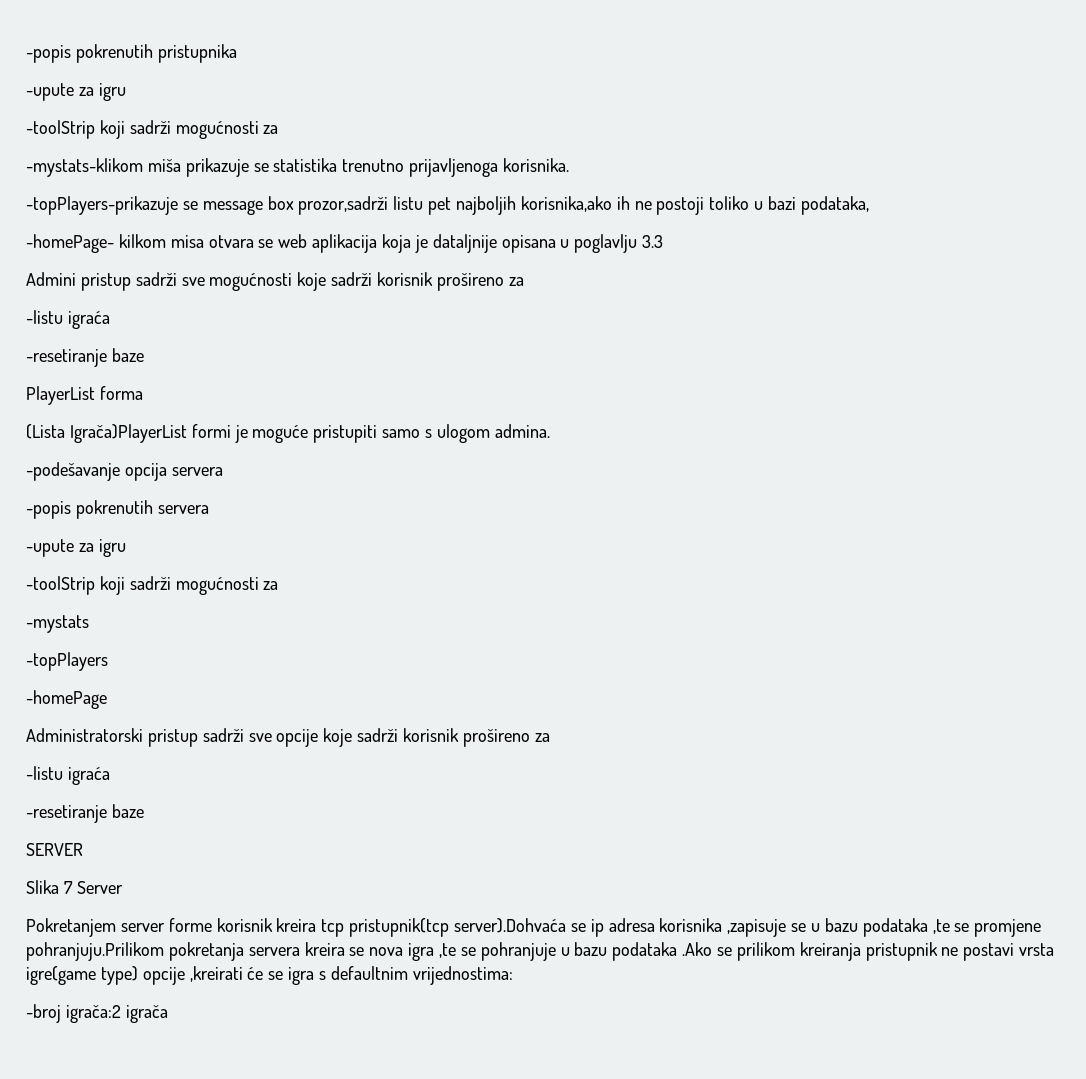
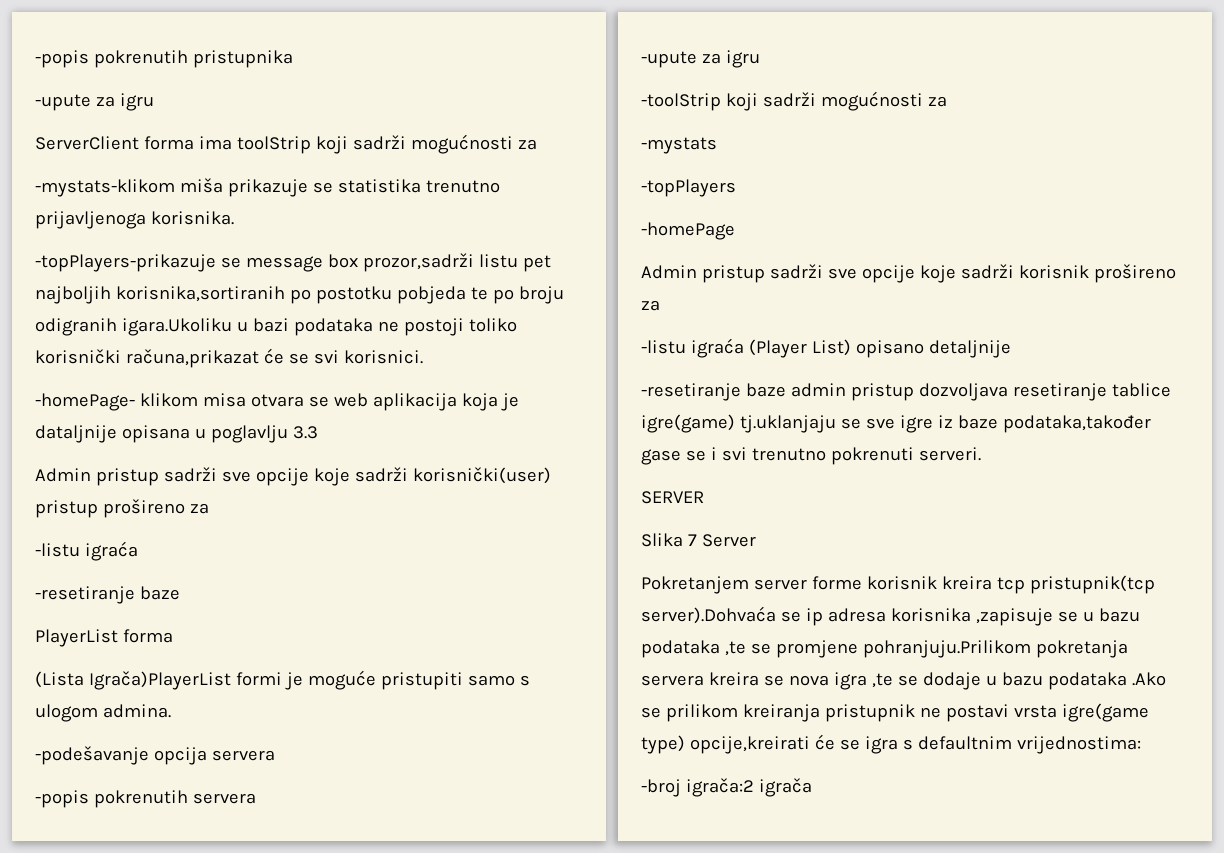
  -popis pokrenutih pristupnika
  -upute za igru
- -toolStrip koji sadrži mogućnosti za
+ ServerClient forma ima toolStrip koji sadrži mogućnosti za
- -topPlayers-prikazuje se message box prozor,sadrži listu pet najboljih korisnika,ako ih ne postoji toliko u bazi podataka,
+ -topPlayers-prikazuje se message box prozor,sadrži listu pet najboljih korisnika,sortiranih po postotku pobjeda te po broju odigranih igara.Ukoliku u bazi podataka ne postoji toliko korisnički računa,prikazat će se svi korisnici.
- -homePage- kilkom misa otvara se web aplikacija koja je dataljnije opisana u poglavlju 3.3
+ -homePage- klikom misa otvara se web aplikacija koja je dataljnije opisana u poglavlju 3.3
- Admini pristup sadrži sve mogućnosti koje sadrži korisnik prošireno za
+ Admin pristup sadrži sve opcije koje sadrži korisnički(user) pristup prošireno za
- Administratorski pristup sadrži sve opcije koje sadrži korisnik prošireno za
- -listu igraća
- -resetiranje baze
+ Admin pristup sadrži sve opcije koje sadrži korisnik prošireno za
+ -listu igraća (Player List) opisano detaljnije
+ -resetiranje baze admin pristup dozvoljava resetiranje tablice igre(game) tj.uklanjaju se sve igre iz baze podataka,također gase se i svi trenutno pokrenuti serveri.
- Pokretanjem server forme korisnik kreira tcp pristupnik(tcp server).Dohvaća se ip adresa korisnika ,zapisuje se u bazu podataka ,te se promjene pohranjuju.Prilikom pokretanja servera kreira se nova igra ,te se pohranjuje u bazu podataka .Ako se prilikom kreiranja pristupnik ne postavi vrsta igre(game type) opcije ,kreirati će se igra s defaultnim vrijednostima:
+ Pokretanjem server forme korisnik kreira tcp pristupnik(tcp server).Dohvaća se ip adresa korisnika ,zapisuje se u bazu podataka ,te se promjene pohranjuju.Prilikom pokretanja servera kreira se nova igra ,te se dodaje u bazu podataka .Ako se prilikom kreiranja pristupnik ne postavi vrsta igre(game type) opcije,kreirati će se igra s defaultnim vrijednostima:

